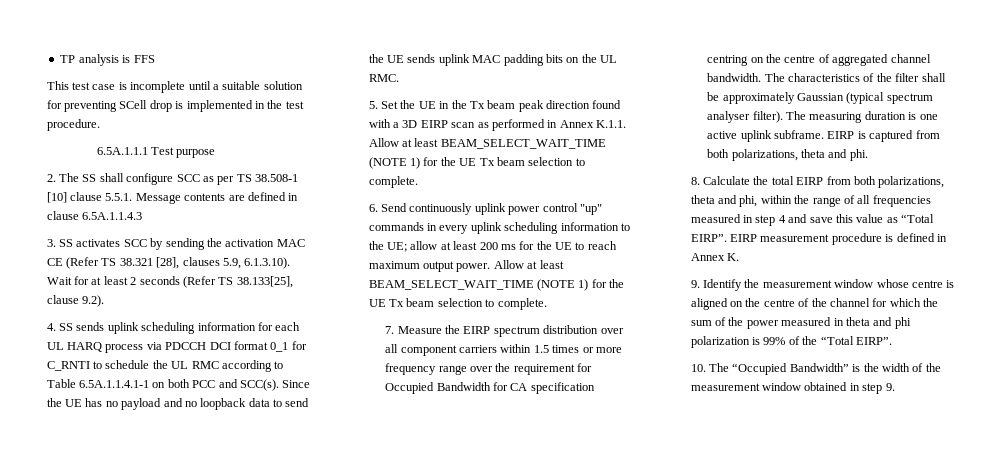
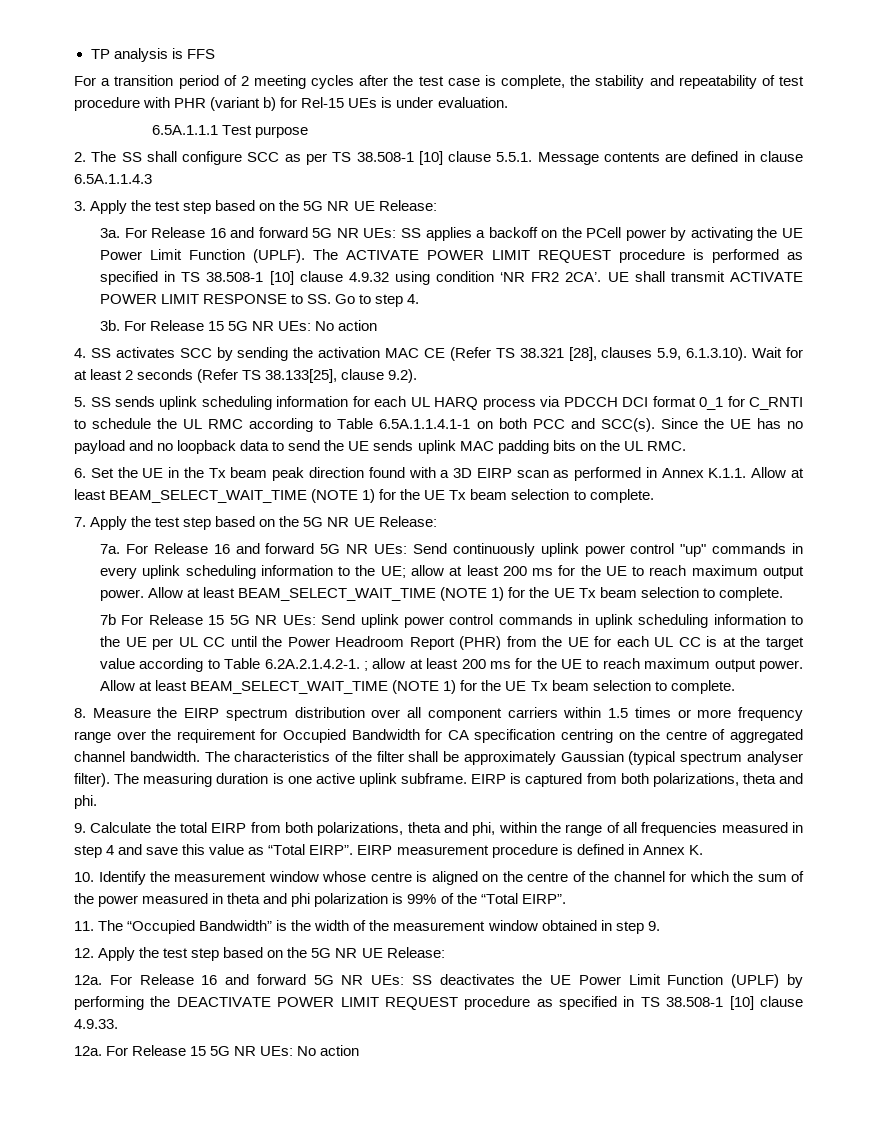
- This test case is incomplete until a suitable solution for preventing SCell drop is implemented in the test procedure.
+ For a transition period of 2 meeting cycles after the test case is complete, the stability and repeatability of test procedure with PHR (variant b) for Rel-15 UEs is under evaluation.
- 3. SS activates SCC by sending the activation MAC CE (Refer TS 38.321 [28], clauses 5.9, 6.1.3.10). Wait for at least 2 seconds (Refer TS 38.133[25], clause 9.2).
+ 3. Apply the test step based on the 5G NR UE Release:
+ 3a. For Release 16 and forward 5G NR UEs: SS applies a backoff on the PCell power by activating the UE Power Limit Function (UPLF). The ACTIVATE POWER LIMIT REQUEST procedure is performed as specified in TS 38.508-1 [10] clause 4.9.32 using condition ‘NR FR2 2CA’. UE shall transmit ACTIVATE POWER LIMIT RESPONSE to SS. Go to step 4.
+ 3b. For Release 15 5G NR UEs: No action
+ 4. SS activates SCC by sending the activation MAC CE (Refer TS 38.321 [28], clauses 5.9, 6.1.3.10). Wait for at least 2 seconds (Refer TS 38.133[25], clause 9.2).
- 4. SS sends uplink scheduling information for each UL HARQ process via PDCCH DCI format 0_1 for C_RNTI to schedule the UL RMC according to Table 6.5A.1.1.4.1-1 on both PCC and SCC(s).
+ 5. SS sends uplink scheduling information for each UL HARQ process via PDCCH DCI format 0_1 for C_RNTI to schedule the UL RMC according to Table 6.5A.1.1.4.1-1 on both PCC and SCC(s).
- 5. Set the UE in the Tx beam peak direction found with a 3D EIRP scan as performed in Annex K.1.1. Allow at least BEAM_SELECT_WAIT_TIME (NOTE 1) for the UE Tx beam selection to complete.
+ 6. Set the UE in the Tx beam peak direction found with a 3D EIRP scan as performed in Annex K.1.1. Allow at least BEAM_SELECT_WAIT_TIME (NOTE 1) for the UE Tx beam selection to complete.
- 6. Send continuously uplink power control "up" commands in every uplink scheduling information to the UE; allow at least 200 ms for the UE to reach maximum output power.
+ 7. Apply the test step based on the 5G NR UE Release:
+ 7a. For Release 16 and forward 5G NR UEs: Send continuously uplink power control "up" commands in every uplink scheduling information to the UE; allow at least 200 ms for the UE to reach maximum output power.
- 7. Measure the EIRP spectrum distribution over all component carriers within 1.5 times or more frequency range over the requirement for Occupied Bandwidth for CA specification centring on the centre of aggregated channel bandwidth.
+ 7b For Release 15 5G NR UEs: Send uplink power control commands in uplink scheduling information to the UE per UL CC until the Power Headroom Report (PHR) from the UE for each UL CC is at the target value according to Table 6.2A.2.1.4.2-1. ; allow at least 200 ms for the UE to reach maximum output power. Allow at least BEAM_SELECT_WAIT_TIME (NOTE 1) for the UE Tx beam selection to complete.
+ 8. Measure the EIRP spectrum distribution over all component carriers within 1.5 times or more frequency range over the requirement for Occupied Bandwidth for CA specification centring on the centre of aggregated channel bandwidth.
- 8. Calculate the total EIRP from both polarizations, theta and phi, within the range of all frequencies measured in step 4 and save this value as “Total EIRP”.
+ 9. Calculate the total EIRP from both polarizations, theta and phi, within the range of all frequencies measured in step 4 and save this value as “Total EIRP”.
- 9. Identify the measurement window whose centre is aligned on the centre of the channel for which the sum of the power measured in theta and phi polarization is 99% of the “Total EIRP”.
+ 10. Identify the measurement window whose centre is aligned on the centre of the channel for which the sum of the power measured in theta and phi polarization is 99% of the “Total EIRP”.
- 10. The “Occupied Bandwidth” is the width of the measurement window obtained in step 9.
+ 11. The “Occupied Bandwidth” is the width of the measurement window obtained in step 9.
+ 12. Apply the test step based on the 5G NR UE Release:
+ 12a. For Release 16 and forward 5G NR UEs: SS deactivates the UE Power Limit Function (UPLF) by performing the DEACTIVATE POWER LIMIT REQUEST procedure as specified in TS 38.508-1 [10] clause 4.9.33.
+ 12a. For Release 15 5G NR UEs: No action

